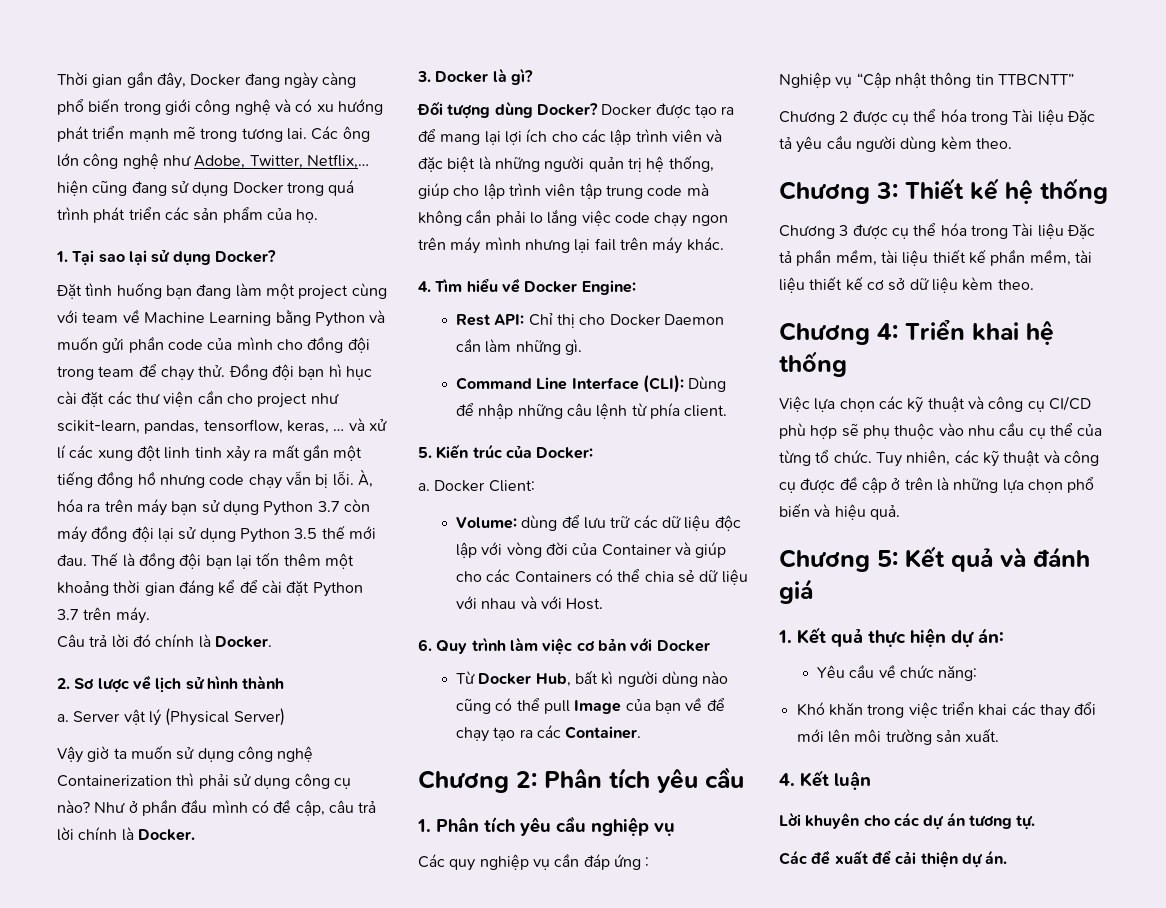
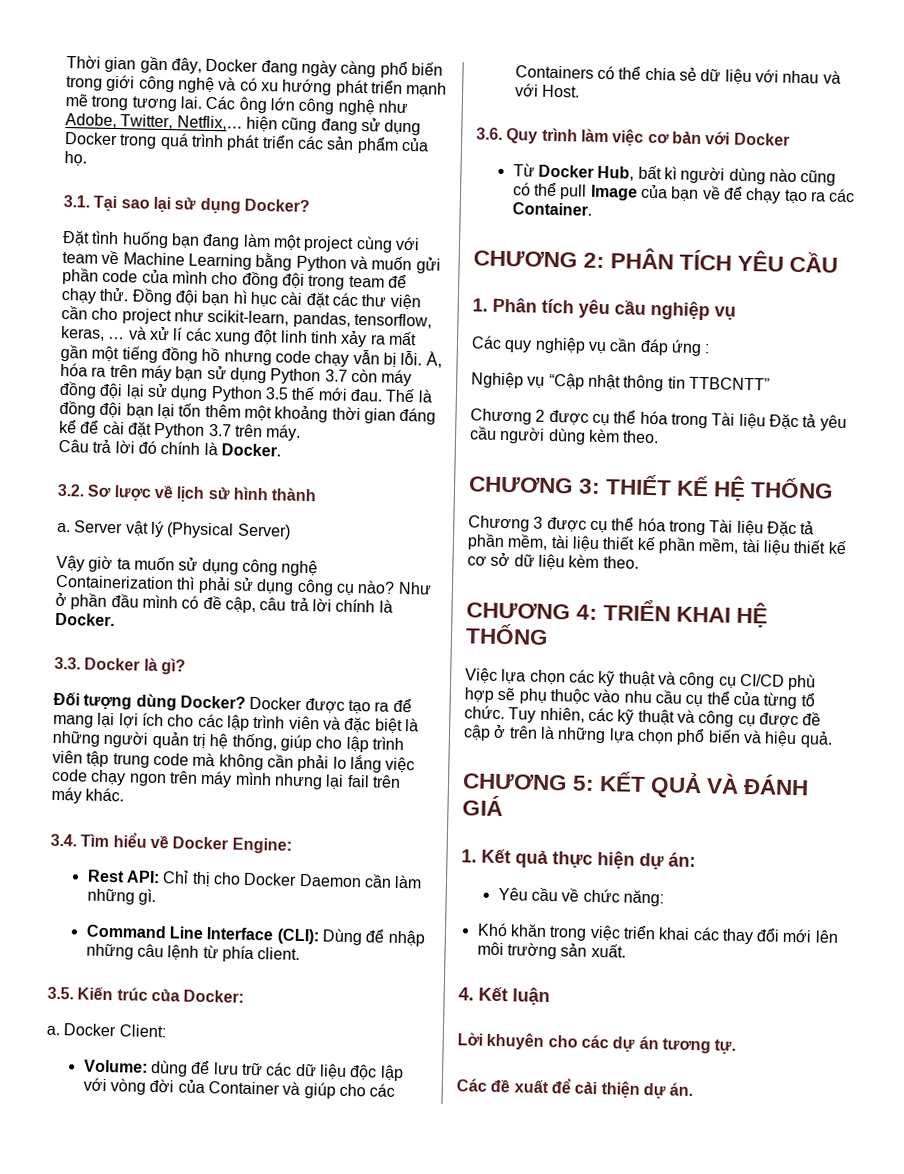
- 1. Tại sao lại sử dụng Docker?
+ 3.1. Tại sao lại sử dụng Docker?
- 2. Sơ lược về lịch sử hình thành
+ 3.2. Sơ lược về lịch sử hình thành
- 3. Docker là gì?
+ 3.3. Docker là gì?
- 4. Tìm hiểu về Docker Engine:
+ 3.4. Tìm hiểu về Docker Engine:
- 5. Kiến trúc của Docker:
+ 3.5. Kiến trúc của Docker:
- 6. Quy trình làm việc cơ bản với Docker
+ 3.6. Quy trình làm việc cơ bản với Docker
- Chương 2: Phân tích yêu cầu
+ CHƯƠNG 2: PHÂN TÍCH YÊU CẦU
- Chương 3: Thiết kế hệ thống
+ CHƯƠNG 3: THIẾT KẾ HỆ THỐNG
- Chương 4: Triển khai hệ thống
+ CHƯƠNG 4: TRIỂN KHAI HỆ THỐNG
- Chương 5: Kết quả và đánh giá
+ CHƯƠNG 5: KẾT QUẢ VÀ ĐÁNH GIÁ

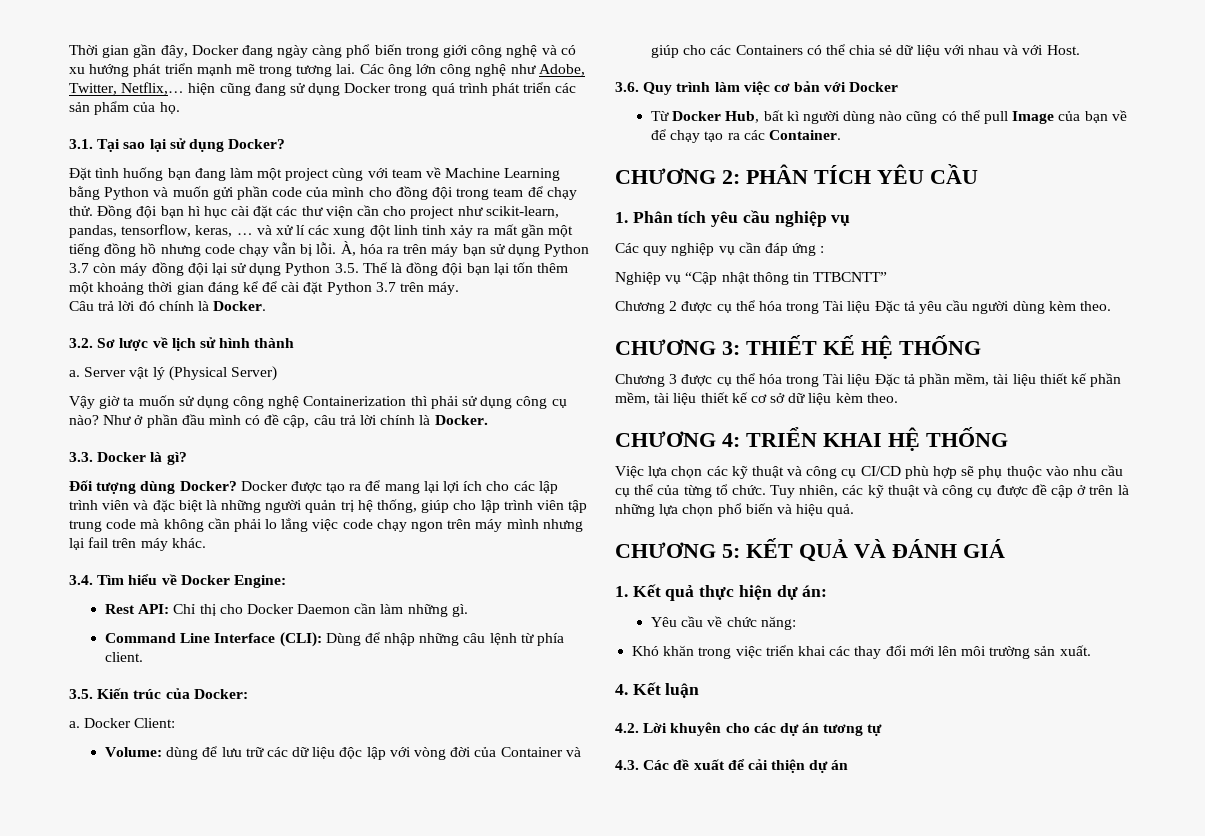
- À, hóa ra trên máy bạn sử dụng Python 3.7 còn máy đồng đội lại sử dụng Python 3.5 thế mới đau. Thế là đồng đội bạn lại tốn thêm một khoảng thời gian đáng kể để cài đặt Python 3.7 trên máy.
+ À, hóa ra trên máy bạn sử dụng Python 3.7 còn máy đồng đội lại sử dụng Python 3.5. Thế là đồng đội bạn lại tốn thêm một khoảng thời gian đáng kể để cài đặt Python 3.7 trên máy.
- Lời khuyên cho các dự án tương tự.
- Các đề xuất để cải thiện dự án.
+ 4.2. Lời khuyên cho các dự án tương tự
+ 4.3. Các đề xuất để cải thiện dự án

